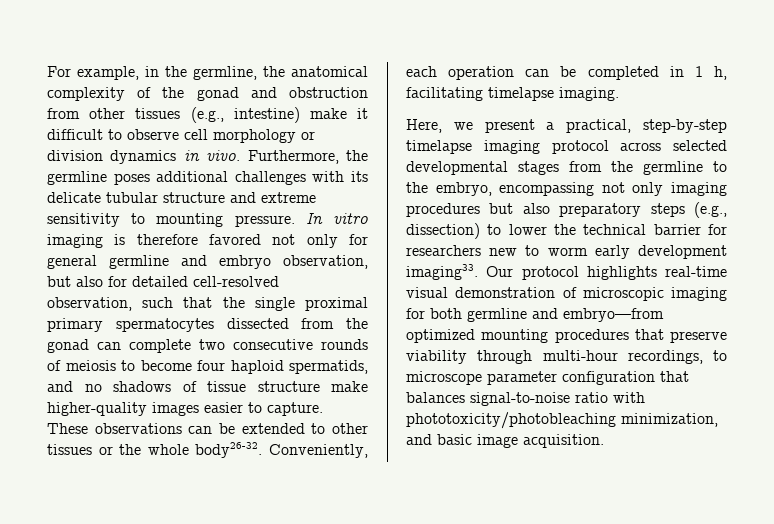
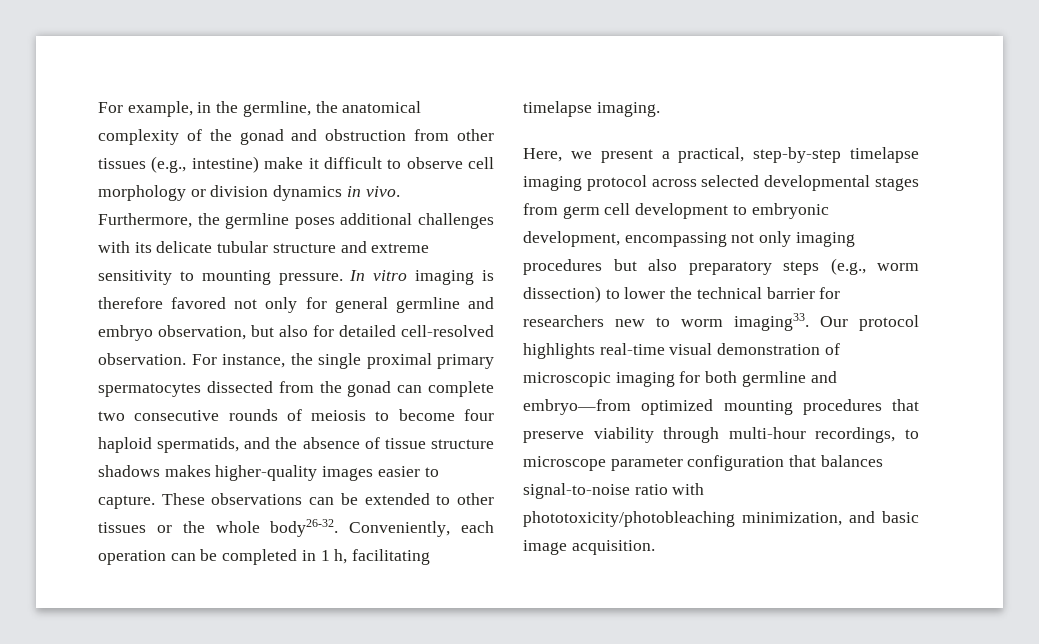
- In vitro imaging is therefore favored not only for general germline and embryo observation, but also for detailed cell-resolved observation, such that the single proximal primary spermatocytes dissected from the gonad can complete two consecutive rounds of meiosis to become four haploid spermatids, and no shadows of tissue structure make higher-quality images easier to capture.
+ In vitro imaging is therefore favored not only for general germline and embryo observation, but also for detailed cell-resolved observation. For instance, the single proximal primary spermatocytes dissected from the gonad can complete two consecutive rounds of meiosis to become four haploid spermatids, and the absence of tissue structure shadows makes higher-quality images easier to capture.
- Here, we present a practical, step-by-step timelapse imaging protocol across selected developmental stages from the germline to the embryo, encompassing not only imaging procedures but also preparatory steps (e.g., dissection) to lower the technical barrier for researchers new to worm early development imaging33.
+ Here, we present a practical, step-by-step timelapse imaging protocol across selected developmental stages from germ cell development to embryonic development, encompassing not only imaging procedures but also preparatory steps (e.g., worm dissection) to lower the technical barrier for researchers new to worm imaging33.

